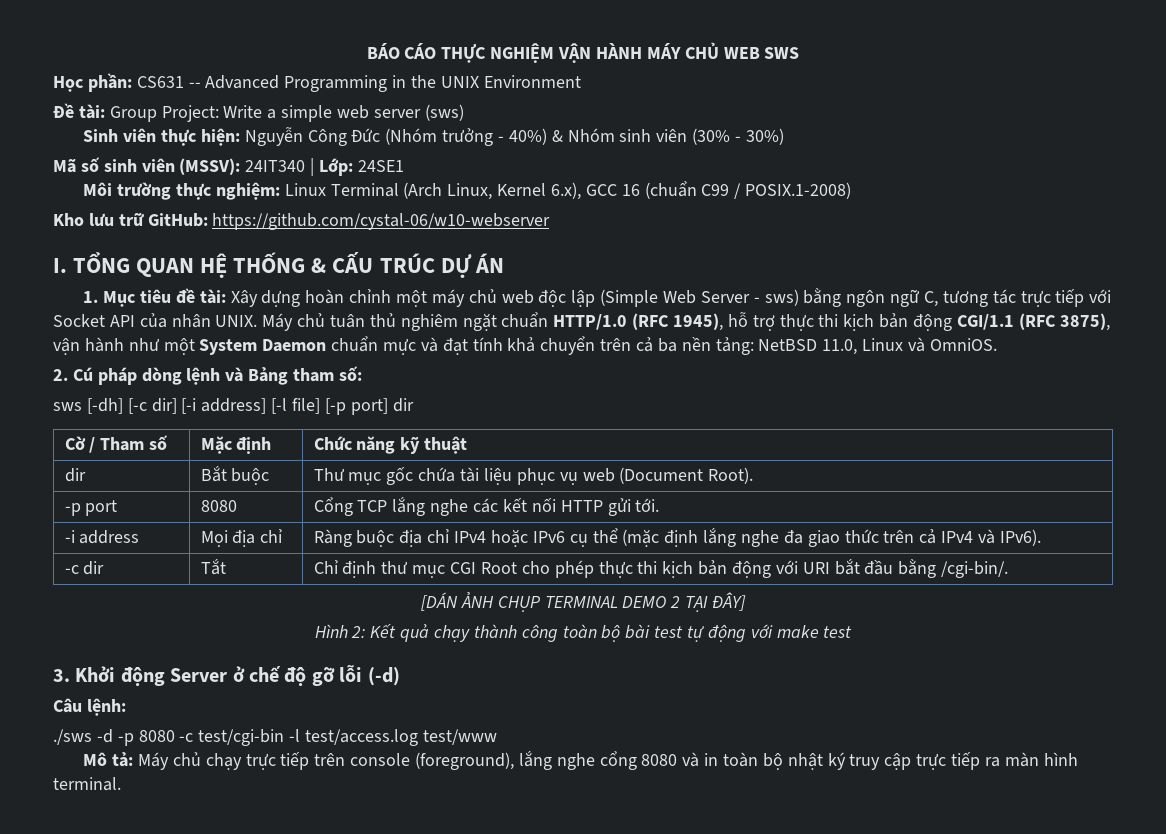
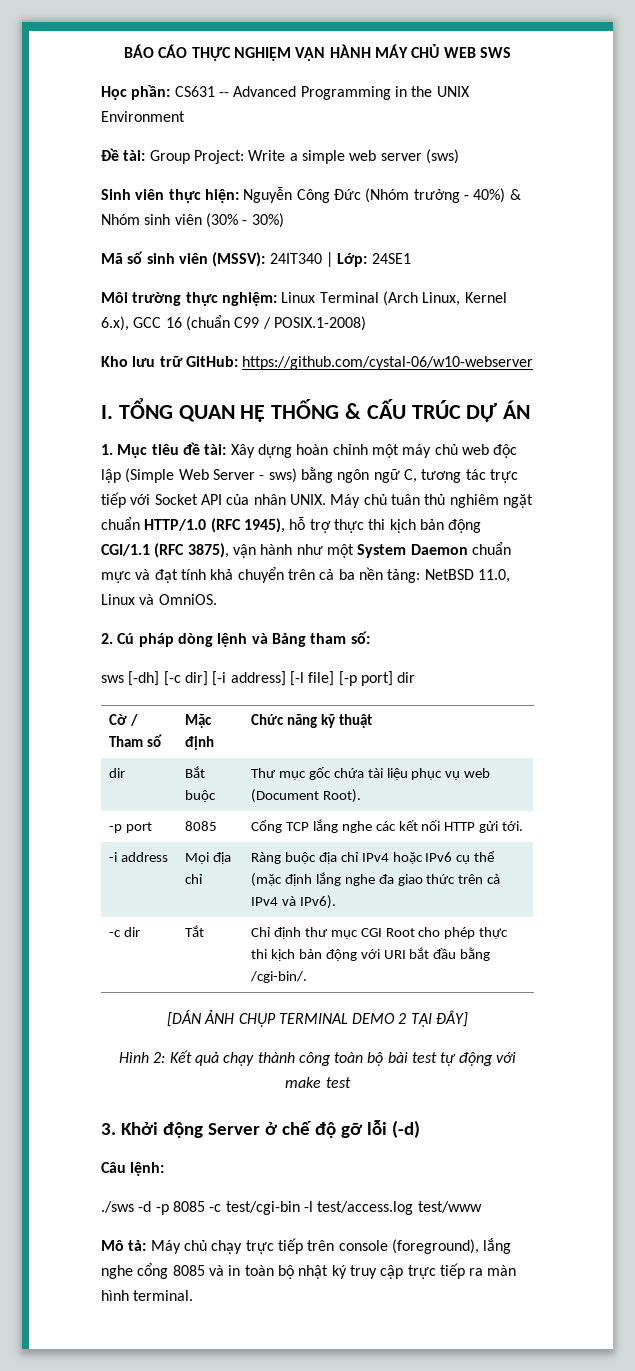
- -p port | 8080 | Cổng TCP lắng nghe các kết nối HTTP gửi tới.
+ -p port | 8085 | Cổng TCP lắng nghe các kết nối HTTP gửi tới.
- ./sws -d -p 8080 -c test/cgi-bin -l test/access.log test/www
+ ./sws -d -p 8085 -c test/cgi-bin -l test/access.log test/www
- Mô tả: Máy chủ chạy trực tiếp trên console (foreground), lắng nghe cổng 8080 và in toàn bộ nhật ký truy cập trực tiếp ra màn hình terminal.
+ Mô tả: Máy chủ chạy trực tiếp trên console (foreground), lắng nghe cổng 8085 và in toàn bộ nhật ký truy cập trực tiếp ra màn hình terminal.

